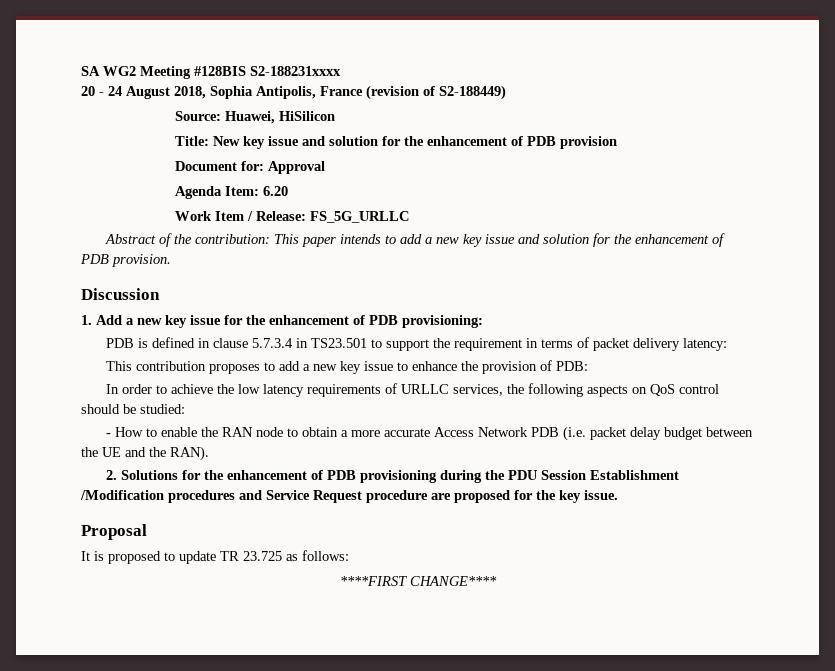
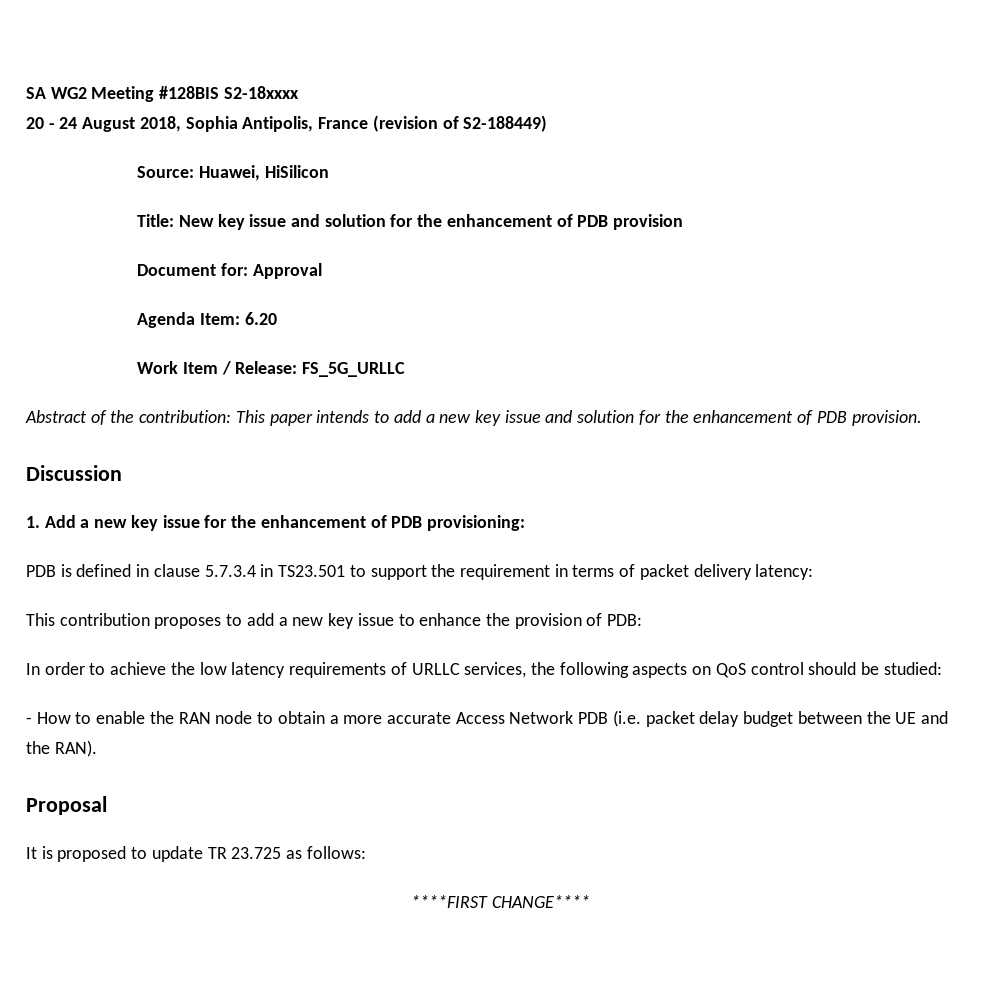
- SA WG2 Meeting #128BIS S2-188231xxxx
+ SA WG2 Meeting #128BIS S2-18xxxx
- 2. Solutions for the enhancement of PDB provisioning during the PDU Session Establishment /Modification procedures and Service Request procedure are proposed for the key issue.

